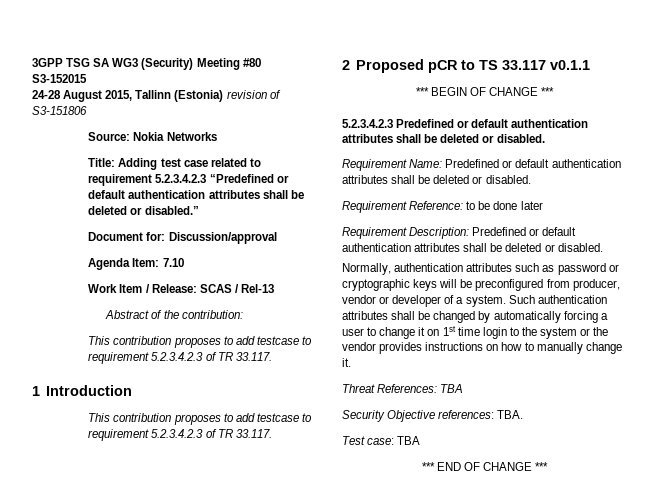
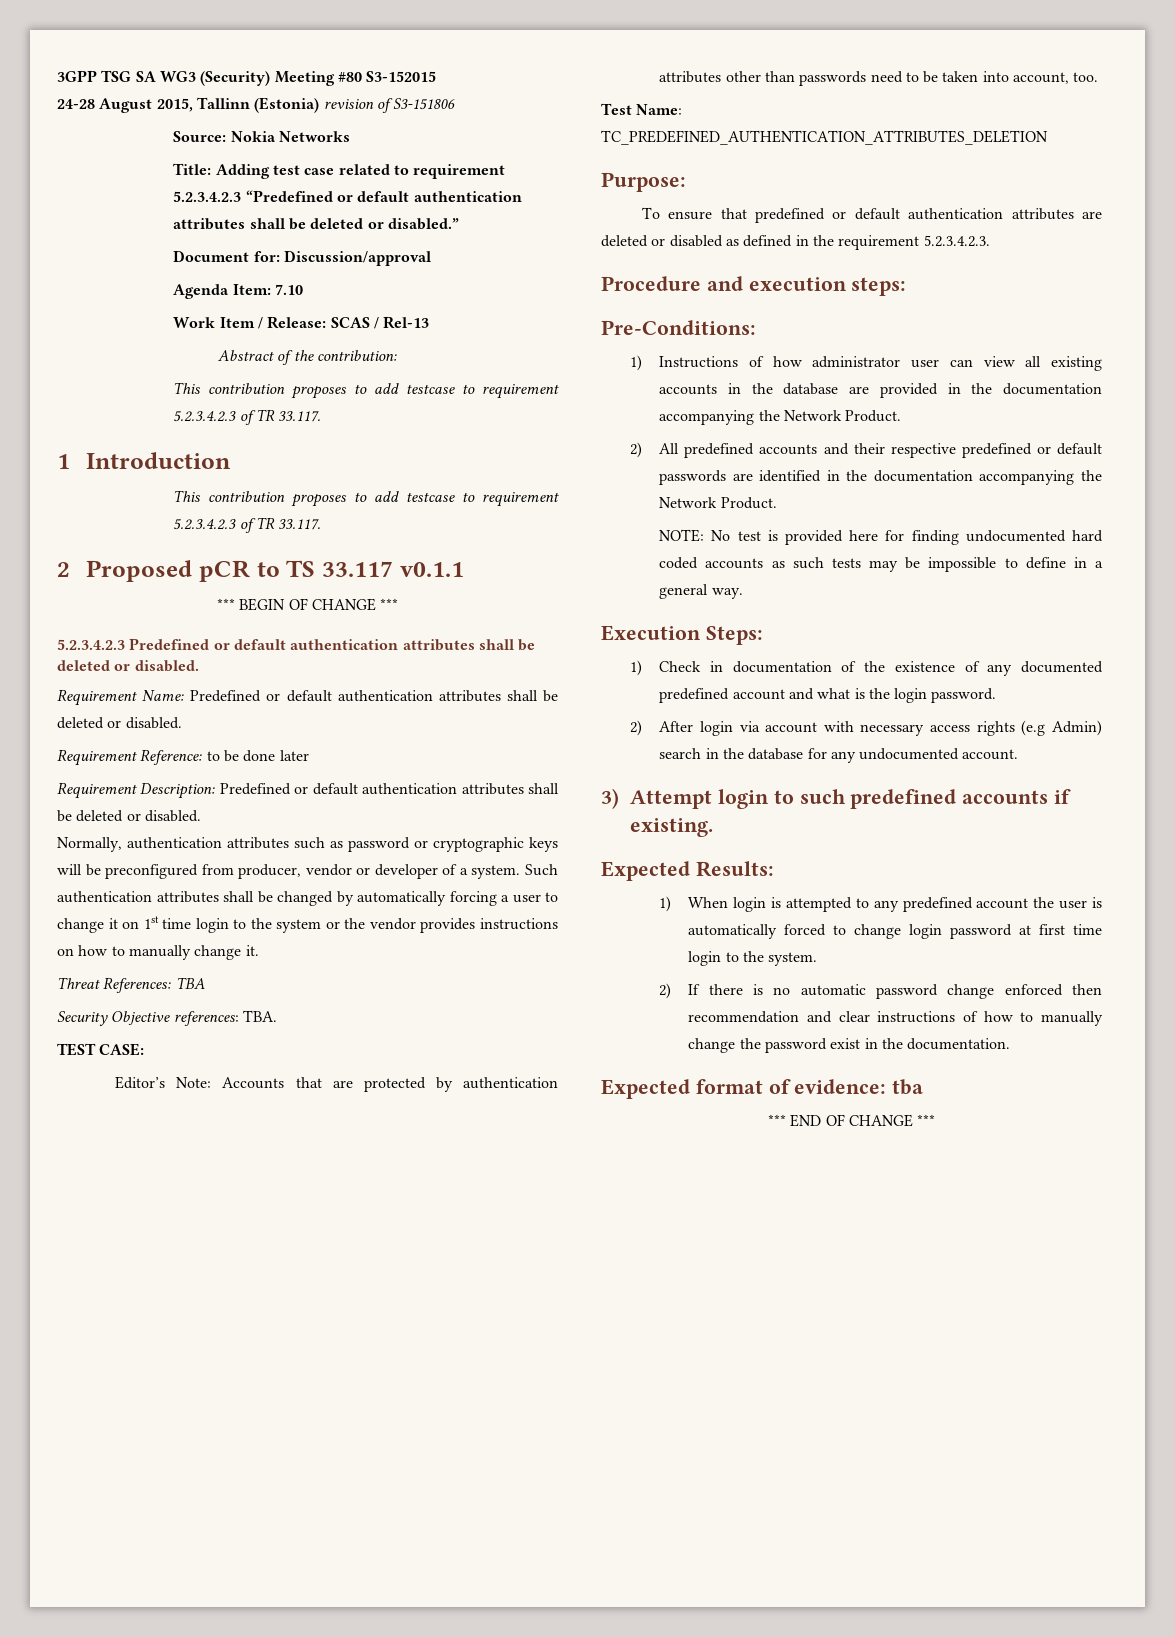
- Test case: TBA
+ TEST CASE:
+ Editor’s Note: Accounts that are protected by authentication attributes other than passwords need to be taken into account, too.
+ Test Name: TC_PREDEFINED_AUTHENTICATION_ATTRIBUTES_DELETION
+ Purpose:
+ To ensure that predefined or default authentication attributes are deleted or disabled as defined in the requirement 5.2.3.4.2.3.
+ Procedure and execution steps:
+ Pre-Conditions:
+ 1) Instructions of how administrator user can view all existing accounts in the database are provided in the documentation accompanying the Network Product.
+ 2) All predefined accounts and their respective predefined or default passwords are identified in the documentation accompanying the Network Product.
+ NOTE: No test is provided here for finding undocumented hard coded accounts as such tests may be impossible to define in a general way.
+ Execution Steps:
+ 1) Check in documentation of the existence of any documented predefined account and what is the login password.
+ 2) After login via account with necessary access rights (e.g Admin) search in the database for any undocumented account.
+ 3) Attempt login to such predefined accounts if existing.
+ Expected Results:
+ 1) When login is attempted to any predefined account the user is automatically forced to change login password at first time login to the system.
+ 2) If there is no automatic password change enforced then recommendation and clear instructions of how to manually change the password exist in the documentation.
+ Expected format of evidence: tba

